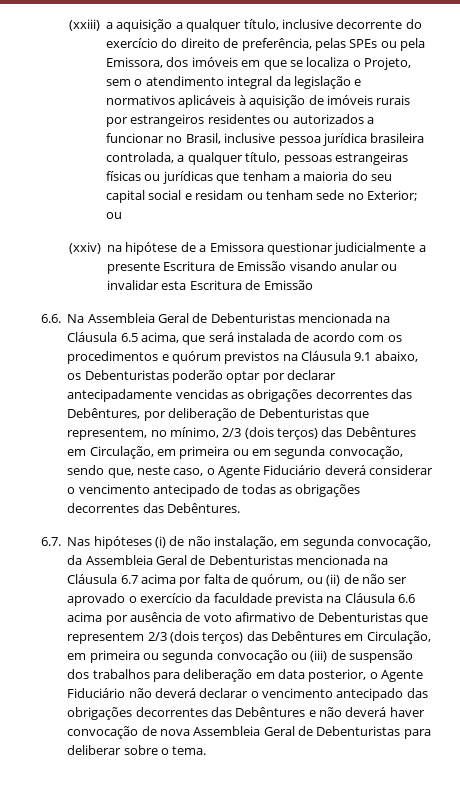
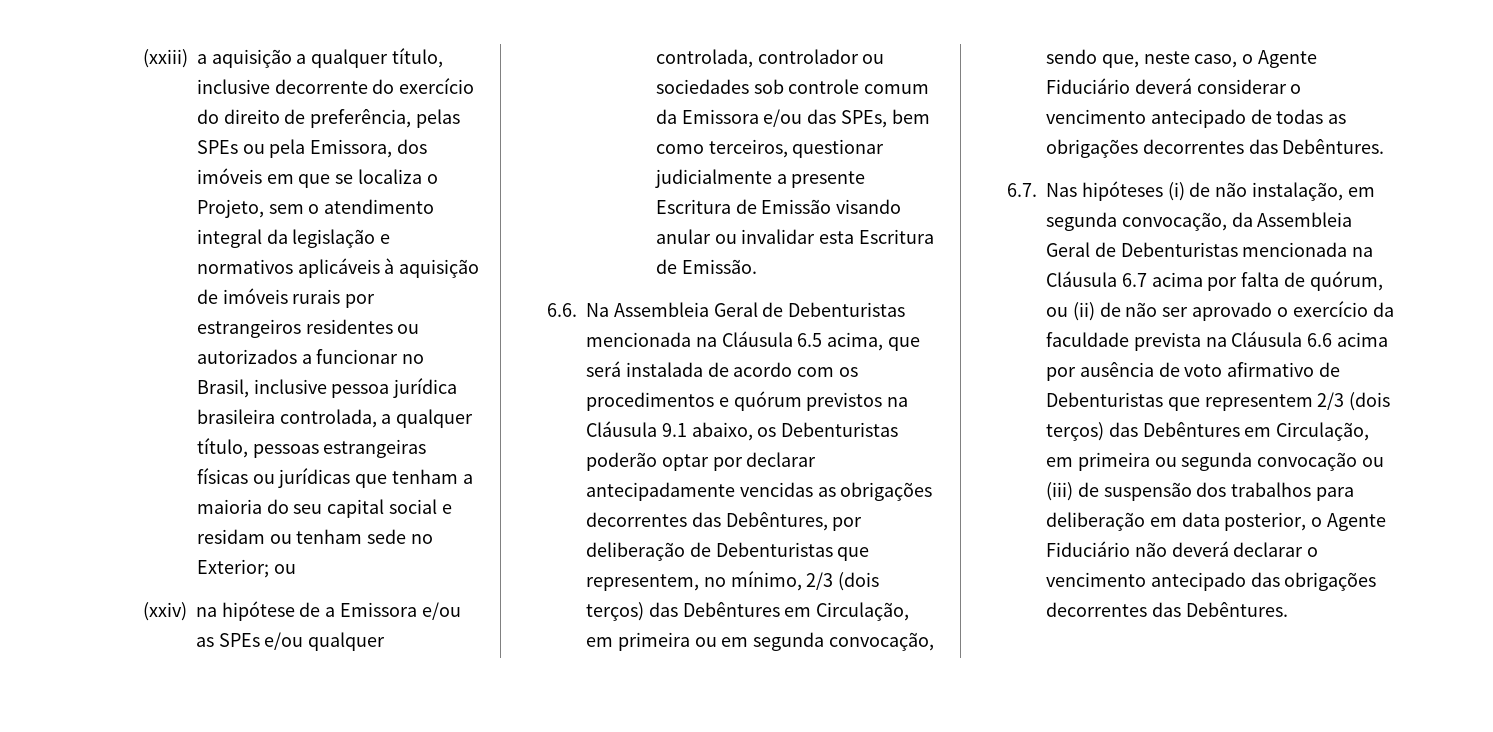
- (xxiv) na hipótese de a Emissora questionar judicialmente a presente Escritura de Emissão visando anular ou invalidar esta Escritura de Emissão
+ (xxiv) na hipótese de a Emissora e/ou as SPEs e/ou qualquer controlada, controlador ou sociedades sob controle comum da Emissora e/ou das SPEs, bem como terceiros, questionar judicialmente a presente Escritura de Emissão visando anular ou invalidar esta Escritura de Emissão.
- 6.7. Nas hipóteses (i) de não instalação, em segunda convocação, da Assembleia Geral de Debenturistas mencionada na Cláusula 6.7 acima por falta de quórum, ou (ii) de não ser aprovado o exercício da faculdade prevista na Cláusula 6.6 acima por ausência de voto afirmativo de Debenturistas que representem 2/3 (dois terços) das Debêntures em Circulação, em primeira ou segunda convocação ou (iii) de suspensão dos trabalhos para deliberação em data posterior, o Agente Fiduciário não deverá declarar o vencimento antecipado das obrigações decorrentes das Debêntures e não deverá haver convocação de nova Assembleia Geral de Debenturistas para deliberar sobre o tema.
+ 6.7. Nas hipóteses (i) de não instalação, em segunda convocação, da Assembleia Geral de Debenturistas mencionada na Cláusula 6.7 acima por falta de quórum, ou (ii) de não ser aprovado o exercício da faculdade prevista na Cláusula 6.6 acima por ausência de voto afirmativo de Debenturistas que representem 2/3 (dois terços) das Debêntures em Circulação, em primeira ou segunda convocação ou (iii) de suspensão dos trabalhos para deliberação em data posterior, o Agente Fiduciário não deverá declarar o vencimento antecipado das obrigações decorrentes das Debêntures.

